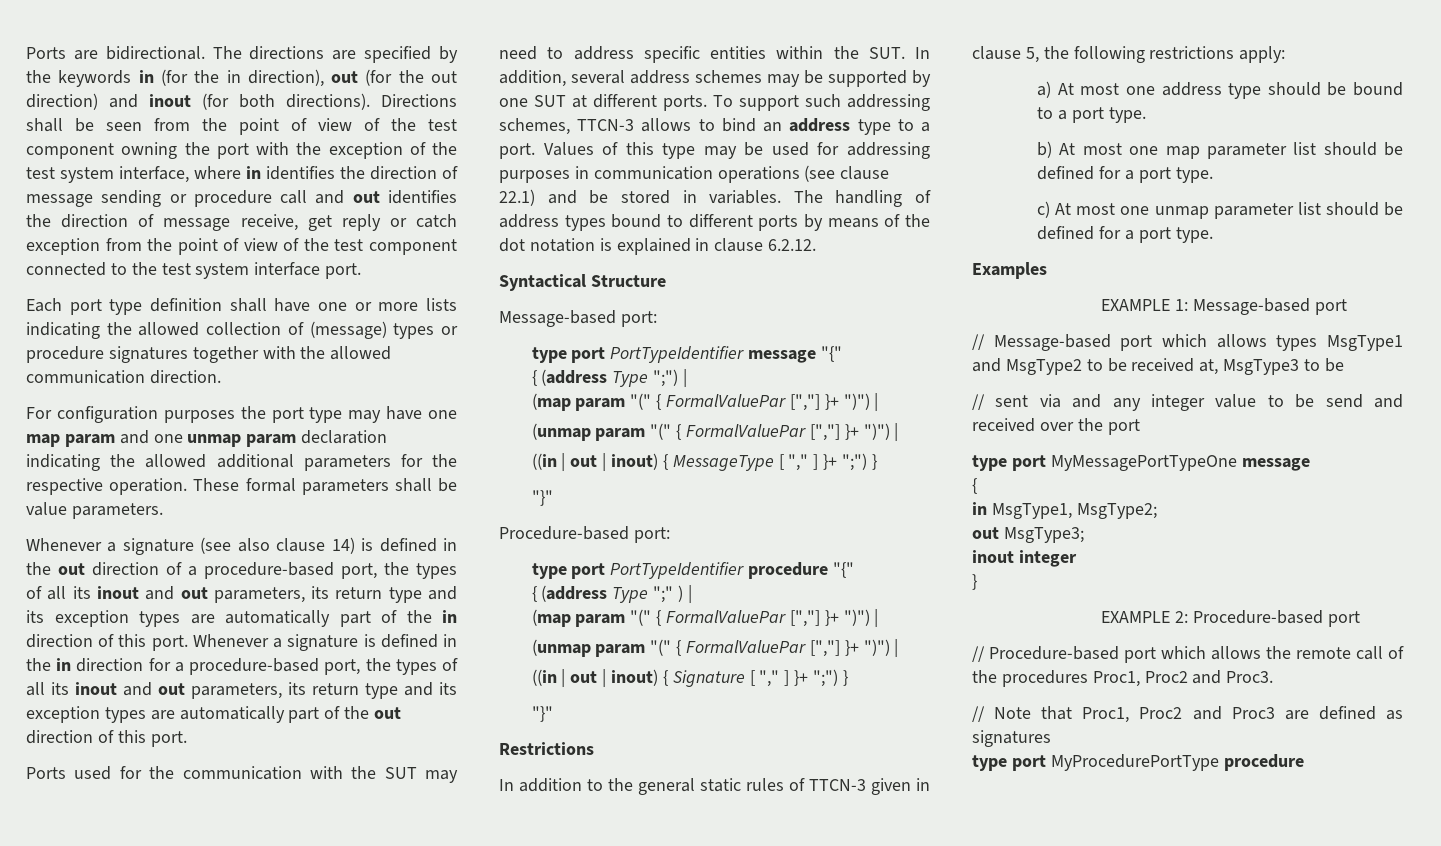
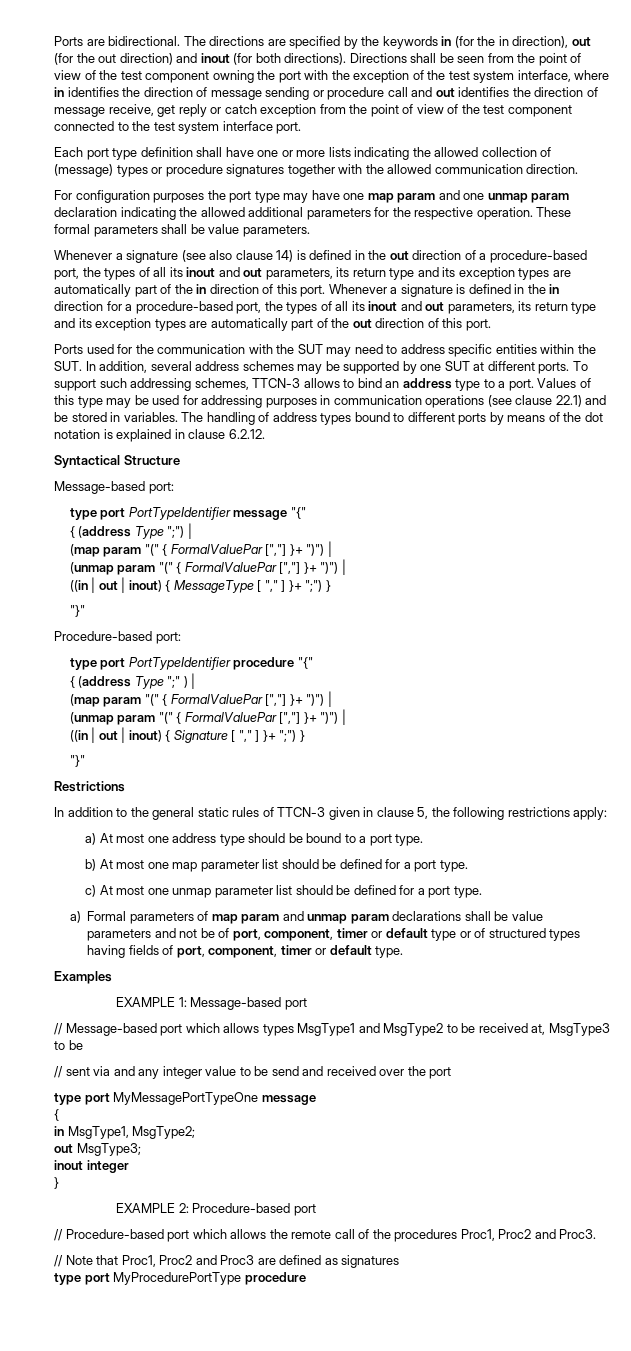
+ a) Formal parameters of map param and unmap param declarations shall be value parameters and not be of port, component, timer or default type or of structured types having fields of port, component, timer or default type.

